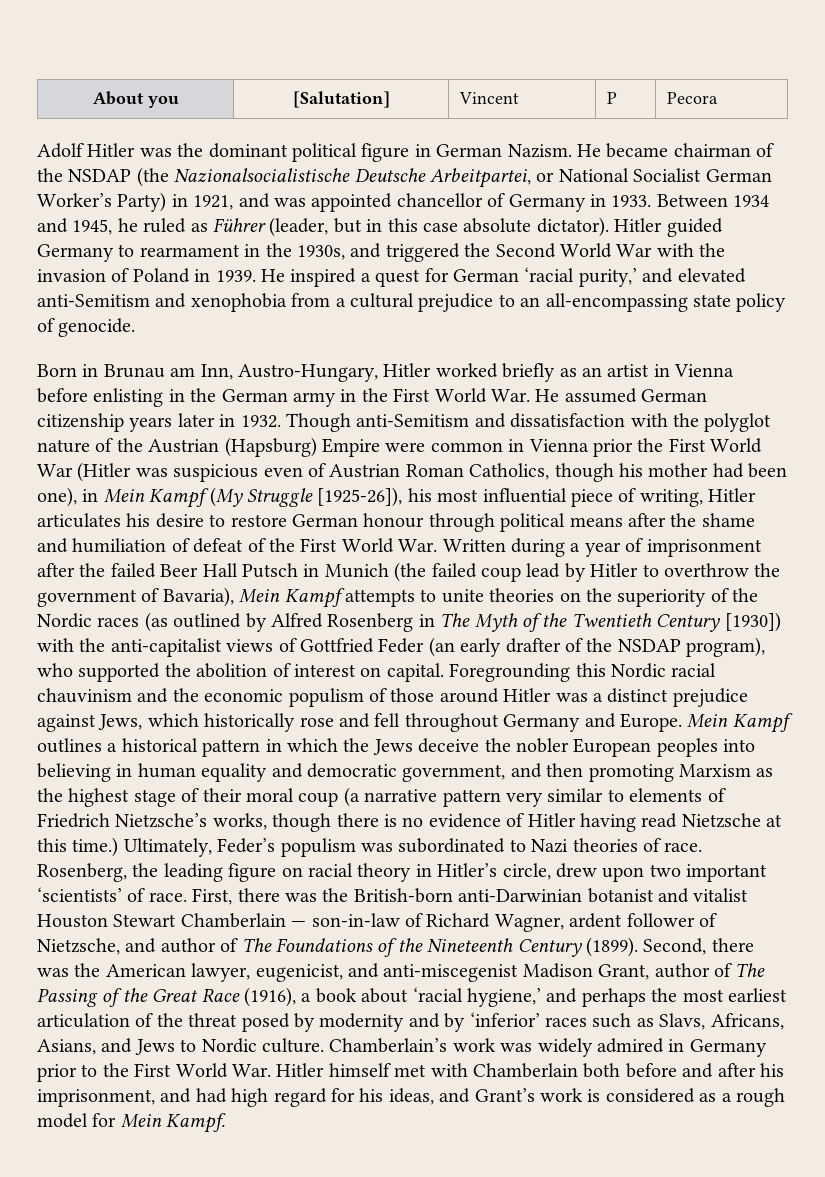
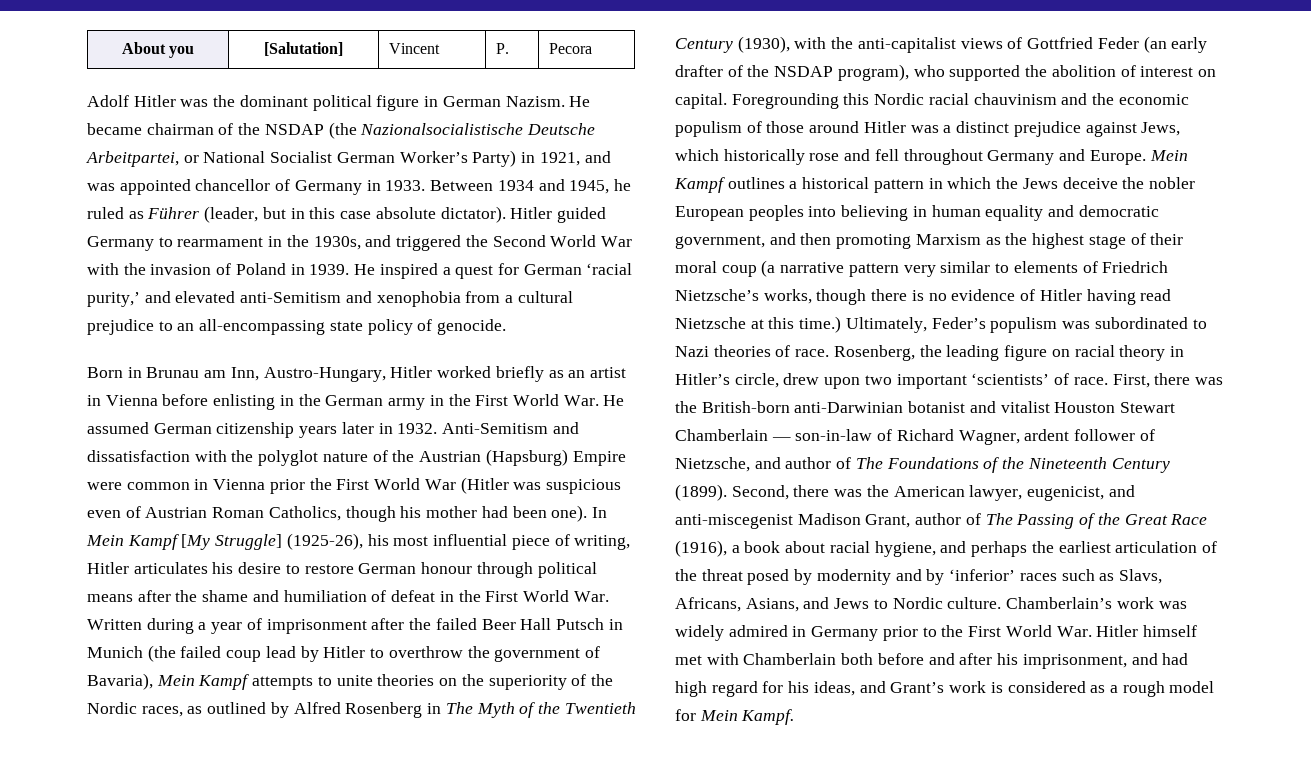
- About you | [Salutation] | Vincent | P | Pecora
+ About you | [Salutation] | Vincent | P. | Pecora
- Though anti-Semitism and dissatisfaction with the polyglot nature of the Austrian (Hapsburg) Empire were common in Vienna prior the First World War (Hitler was suspicious even of Austrian Roman Catholics, though his mother had been one), in Mein Kampf (My Struggle [1925-26]), his most influential piece of writing, Hitler articulates his desire to restore German honour through political means after the shame and humiliation of defeat of the First World War. Written during a year of imprisonment after the failed Beer Hall Putsch in Munich (the failed coup lead by Hitler to overthrow the government of Bavaria), Mein Kampf attempts to unite theories on the superiority of the Nordic races (as outlined by Alfred Rosenberg in The Myth of the Twentieth Century [1930]) with the anti-capitalist views of Gottfried Feder (an early drafter of the NSDAP program), who supported the abolition of interest on capital.
+ Anti-Semitism and dissatisfaction with the polyglot nature of the Austrian (Hapsburg) Empire were common in Vienna prior the First World War (Hitler was suspicious even of Austrian Roman Catholics, though his mother had been one). In Mein Kampf [My Struggle] (1925-26), his most influential piece of writing, Hitler articulates his desire to restore German honour through political means after the shame and humiliation of defeat in the First World War. Written during a year of imprisonment after the failed Beer Hall Putsch in Munich (the failed coup lead by Hitler to overthrow the government of Bavaria), Mein Kampf attempts to unite theories on the superiority of the Nordic races, as outlined by Alfred Rosenberg in The Myth of the Twentieth Century (1930), with the anti-capitalist views of Gottfried Feder (an early drafter of the NSDAP program), who supported the abolition of interest on capital.
- Second, there was the American lawyer, eugenicist, and anti-miscegenist Madison Grant, author of The Passing of the Great Race (1916), a book about ‘racial hygiene,’ and perhaps the most earliest articulation of the threat posed by modernity and by ‘inferior’ races such as Slavs, Africans, Asians, and Jews to Nordic culture.
+ Second, there was the American lawyer, eugenicist, and anti-miscegenist Madison Grant, author of The Passing of the Great Race (1916), a book about racial hygiene, and perhaps the earliest articulation of the threat posed by modernity and by ‘inferior’ races such as Slavs, Africans, Asians, and Jews to Nordic culture.

